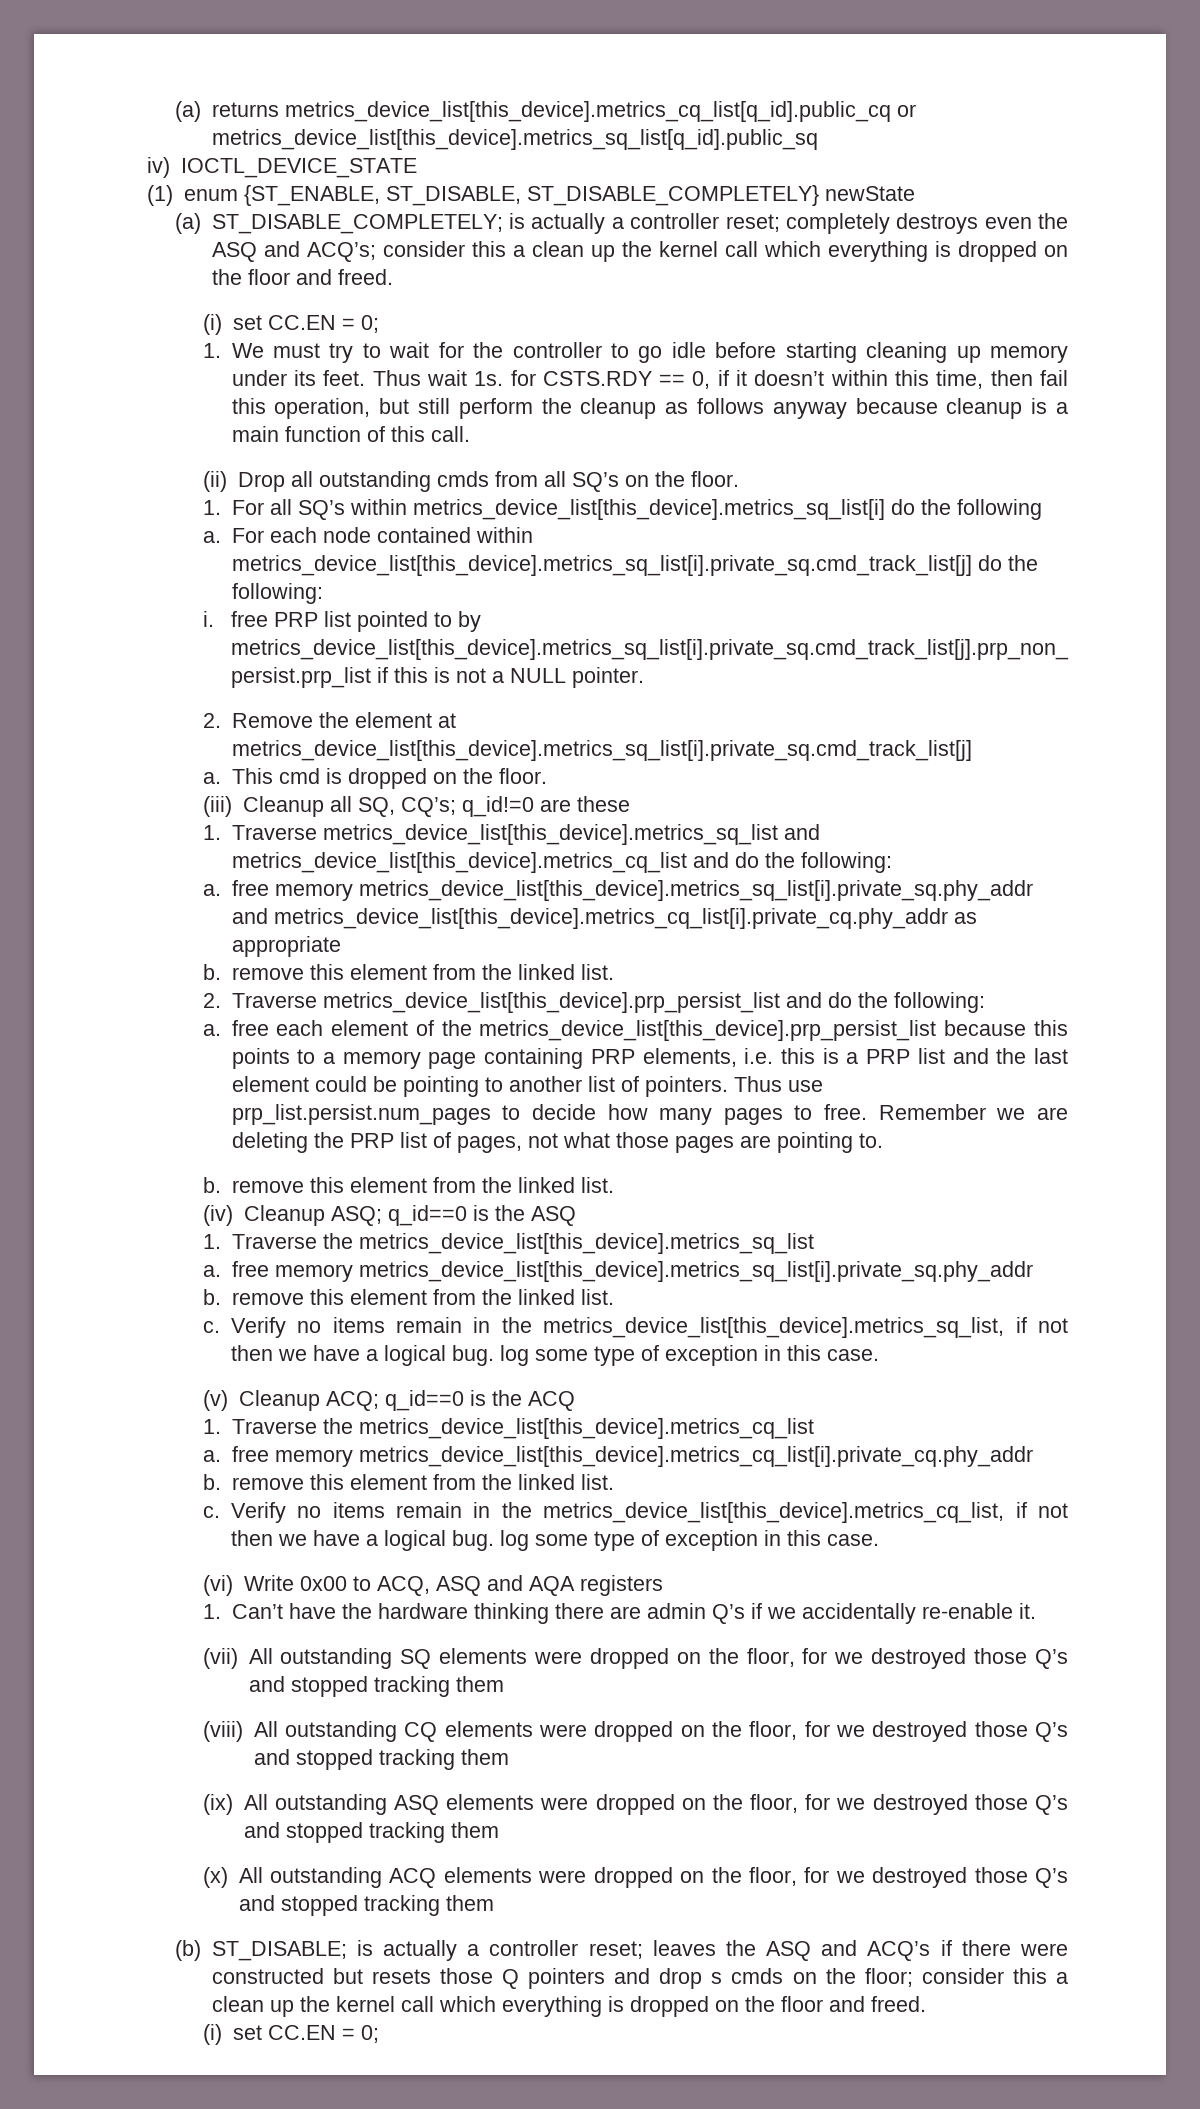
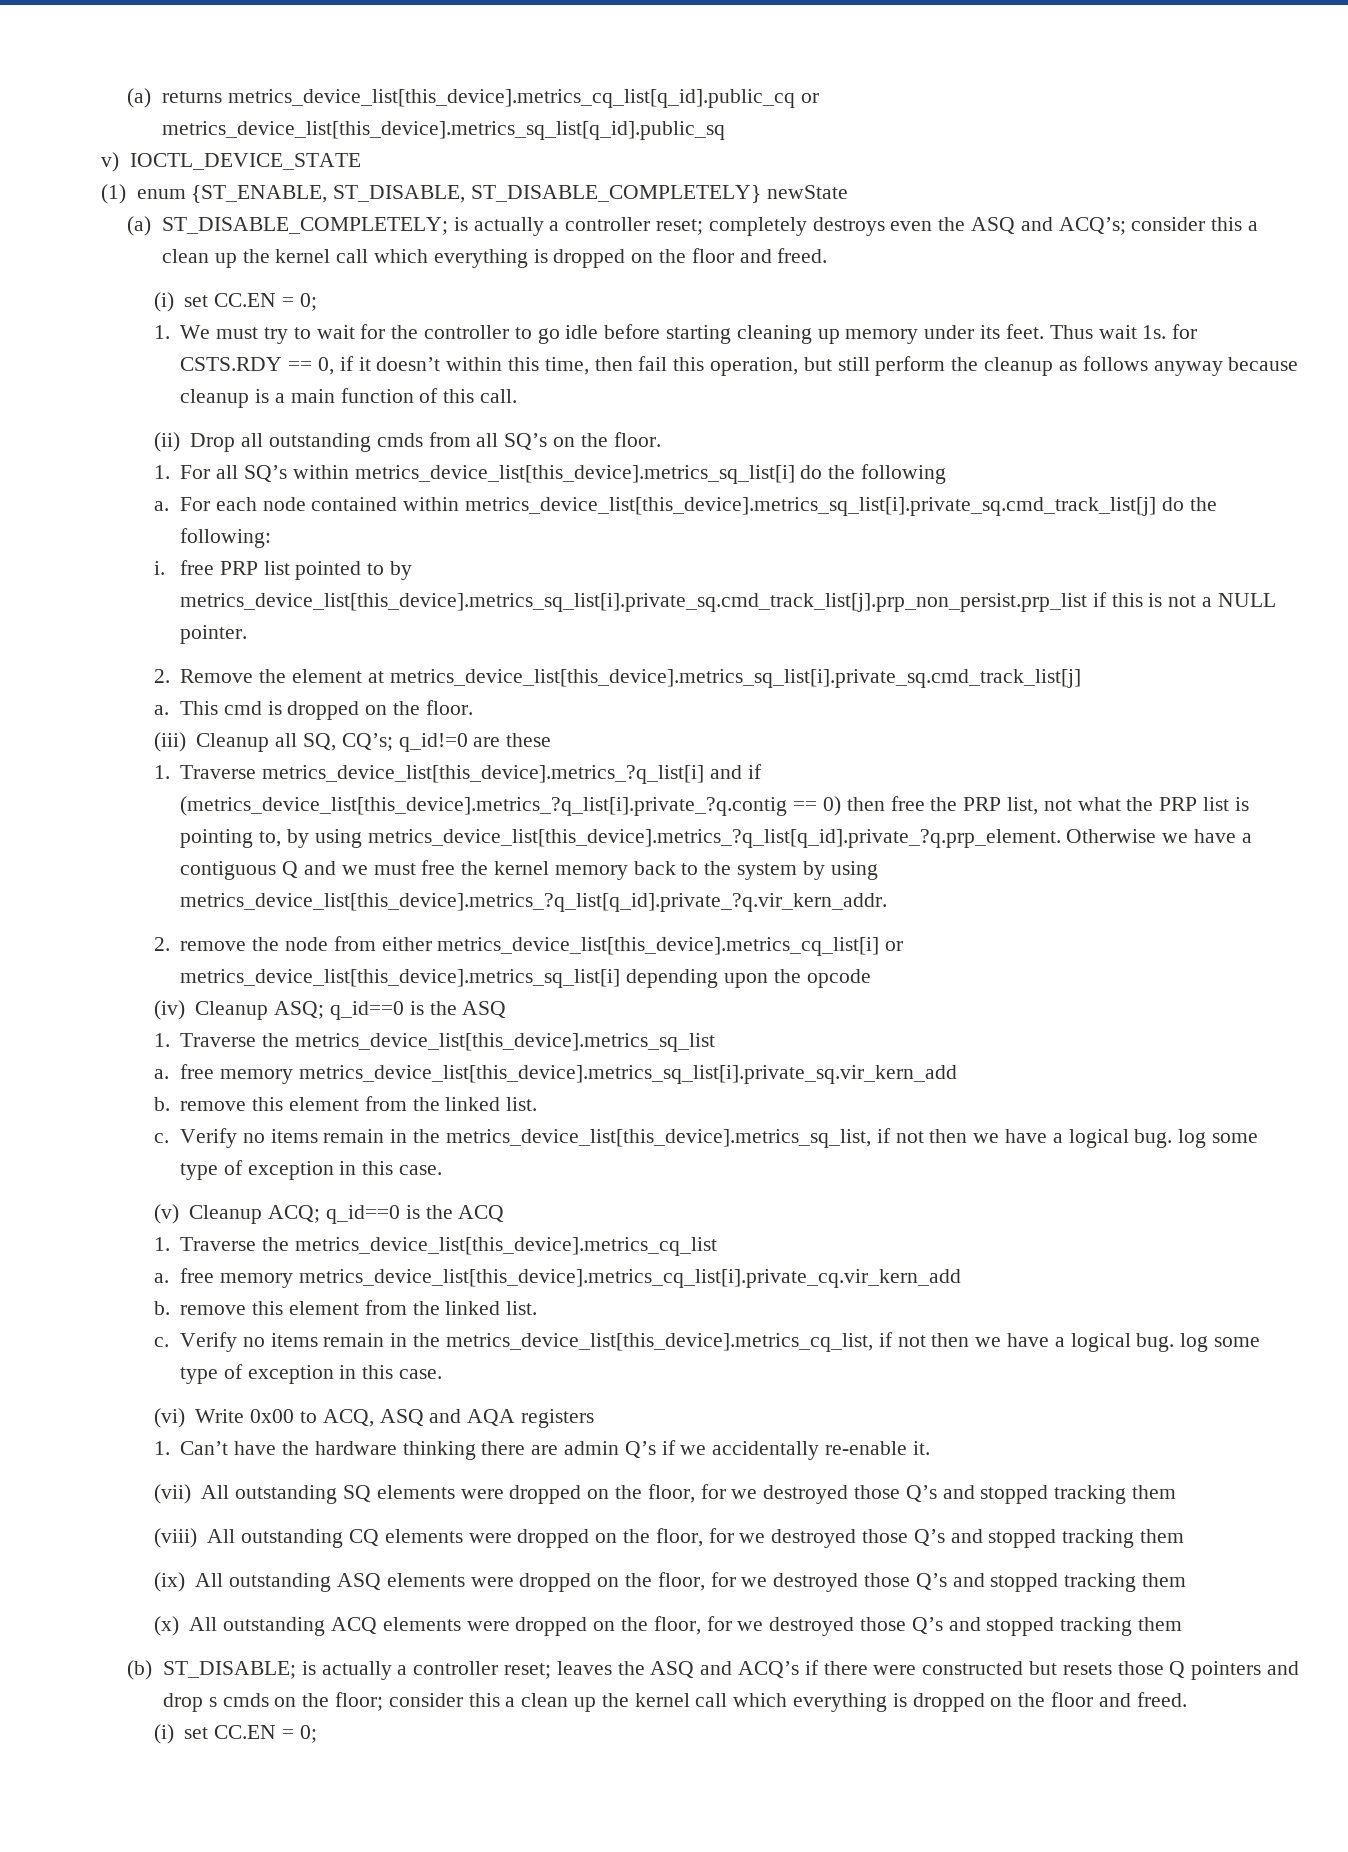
- iv) IOCTL_DEVICE_STATE
+ v) IOCTL_DEVICE_STATE
- 1. Traverse metrics_device_list[this_device].metrics_sq_list and metrics_device_list[this_device].metrics_cq_list and do the following:
- a. free memory metrics_device_list[this_device].metrics_sq_list[i].private_sq.phy_addr and metrics_device_list[this_device].metrics_cq_list[i].private_cq.phy_addr as appropriate
- b. remove this element from the linked list.
- 2. Traverse metrics_device_list[this_device].prp_persist_list and do the following:
- a. free each element of the metrics_device_list[this_device].prp_persist_list because this points to a memory page containing PRP elements, i.e. this is a PRP list and the last element could be pointing to another list of pointers. Thus use prp_list.persist.num_pages to decide how many pages to free. Remember we are deleting the PRP list of pages, not what those pages are pointing to.
- b. remove this element from the linked list.
+ 1. Traverse metrics_device_list[this_device].metrics_?q_list[i] and if (metrics_device_list[this_device].metrics_?q_list[i].private_?q.contig == 0) then free the PRP list, not what the PRP list is pointing to, by using metrics_device_list[this_device].metrics_?q_list[q_id].private_?q.prp_element. Otherwise we have a contiguous Q and we must free the kernel memory back to the system by using metrics_device_list[this_device].metrics_?q_list[q_id].private_?q.vir_kern_addr.
+ 2. remove the node from either metrics_device_list[this_device].metrics_cq_list[i] or metrics_device_list[this_device].metrics_sq_list[i] depending upon the opcode
  1. Traverse the metrics_device_list[this_device].metrics_sq_list
- a. free memory metrics_device_list[this_device].metrics_sq_list[i].private_sq.phy_addr
+ a. free memory metrics_device_list[this_device].metrics_sq_list[i].private_sq.vir_kern_add
- a. free memory metrics_device_list[this_device].metrics_cq_list[i].private_cq.phy_addr
+ a. free memory metrics_device_list[this_device].metrics_cq_list[i].private_cq.vir_kern_add

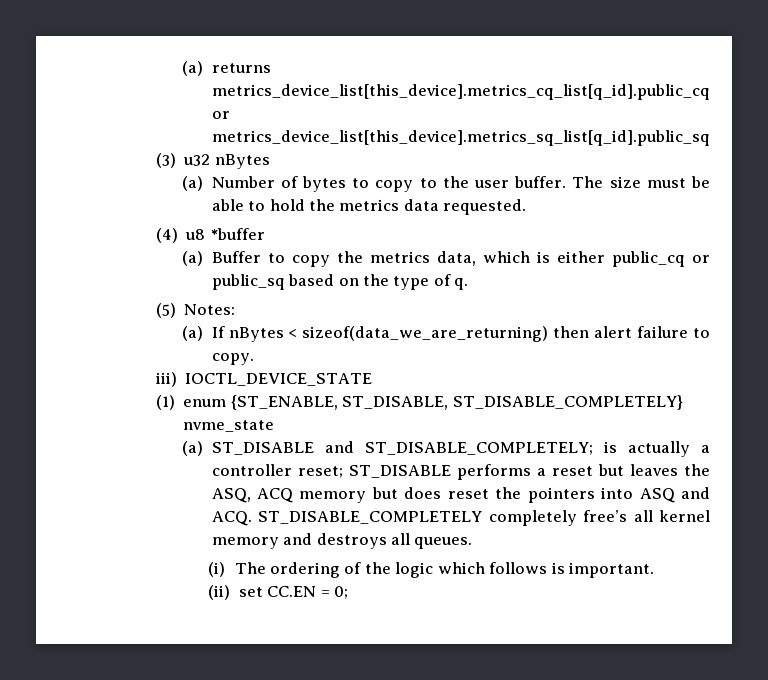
- v) IOCTL_DEVICE_STATE
+ (3) u32 nBytes
+ (a) Number of bytes to copy to the user buffer. The size must be able to hold the metrics data requested.
+ (4) u8 *buffer
+ (a) Buffer to copy the metrics data, which is either public_cq or public_sq based on the type of q.
+ (5) Notes:
+ (a) If nBytes < sizeof(data_we_are_returning) then alert failure to copy.
+ iii) IOCTL_DEVICE_STATE
- (1) enum {ST_ENABLE, ST_DISABLE, ST_DISABLE_COMPLETELY} newState
- (a) ST_DISABLE_COMPLETELY; is actually a controller reset; completely destroys even the ASQ and ACQ’s; consider this a clean up the kernel call which everything is dropped on the floor and freed.
- (i) set CC.EN = 0;
- 1. We must try to wait for the controller to go idle before starting cleaning up memory under its feet. Thus wait 1s. for CSTS.RDY == 0, if it doesn’t within this time, then fail this operation, but still perform the cleanup as follows anyway because cleanup is a main function of this call.
- (ii) Drop all outstanding cmds from all SQ’s on the floor.
- 1. For all SQ’s within metrics_device_list[this_device].metrics_sq_list[i] do the following
- a. For each node contained within metrics_device_list[this_device].metrics_sq_list[i].private_sq.cmd_track_list[j] do the following:
- i. free PRP list pointed to by metrics_device_list[this_device].metrics_sq_list[i].private_sq.cmd_track_list[j].prp_non_persist.prp_list if this is not a NULL pointer.
- 2. Remove the element at metrics_device_list[this_device].metrics_sq_list[i].private_sq.cmd_track_list[j]
- a. This cmd is dropped on the floor.
- (iii) Cleanup all SQ, CQ’s; q_id!=0 are these
- 1. Traverse metrics_device_list[this_device].metrics_?q_list[i] and if (metrics_device_list[this_device].metrics_?q_list[i].private_?q.contig == 0) then free the PRP list, not what the PRP list is pointing to, by using metrics_device_list[this_device].metrics_?q_list[q_id].private_?q.prp_element. Otherwise we have a contiguous Q and we must free the kernel memory back to the system by using metrics_device_list[this_device].metrics_?q_list[q_id].private_?q.vir_kern_addr.
- 2. remove the node from either metrics_device_list[this_device].metrics_cq_list[i] or metrics_device_list[this_device].metrics_sq_list[i] depending upon the opcode
- (iv) Cleanup ASQ; q_id==0 is the ASQ
- 1. Traverse the metrics_device_list[this_device].metrics_sq_list
- a. free memory metrics_device_list[this_device].metrics_sq_list[i].private_sq.vir_kern_add
- b. remove this element from the linked list.
- c. Verify no items remain in the metrics_device_list[this_device].metrics_sq_list, if not then we have a logical bug. log some type of exception in this case.
- (v) Cleanup ACQ; q_id==0 is the ACQ
- 1. Traverse the metrics_device_list[this_device].metrics_cq_list
- a. free memory metrics_device_list[this_device].metrics_cq_list[i].private_cq.vir_kern_add
- b. remove this element from the linked list.
- c. Verify no items remain in the metrics_device_list[this_device].metrics_cq_list, if not then we have a logical bug. log some type of exception in this case.
- (vi) Write 0x00 to ACQ, ASQ and AQA registers
- 1. Can’t have the hardware thinking there are admin Q’s if we accidentally re-enable it.
- (vii) All outstanding SQ elements were dropped on the floor, for we destroyed those Q’s and stopped tracking them
- (viii) All outstanding CQ elements were dropped on the floor, for we destroyed those Q’s and stopped tracking them
- (ix) All outstanding ASQ elements were dropped on the floor, for we destroyed those Q’s and stopped tracking them
- (x) All outstanding ACQ elements were dropped on the floor, for we destroyed those Q’s and stopped tracking them
- (b) ST_DISABLE; is actually a controller reset; leaves the ASQ and ACQ’s if there were constructed but resets those Q pointers and drop s cmds on the floor; consider this a clean up the kernel call which everything is dropped on the floor and freed.
- (i) set CC.EN = 0;
+ (1) enum {ST_ENABLE, ST_DISABLE, ST_DISABLE_COMPLETELY} nvme_state
+ (a) ST_DISABLE and ST_DISABLE_COMPLETELY; is actually a controller reset; ST_DISABLE performs a reset but leaves the ASQ, ACQ memory but does reset the pointers into ASQ and ACQ. ST_DISABLE_COMPLETELY completely free’s all kernel memory and destroys all queues.
+ (i) The ordering of the logic which follows is important.
+ (ii) set CC.EN = 0;

